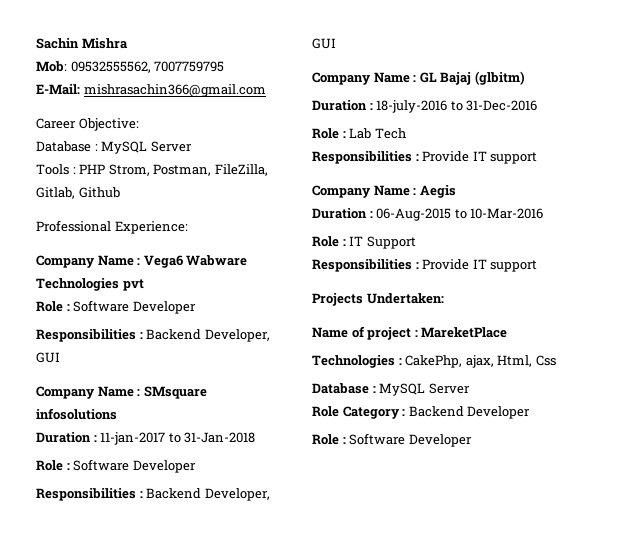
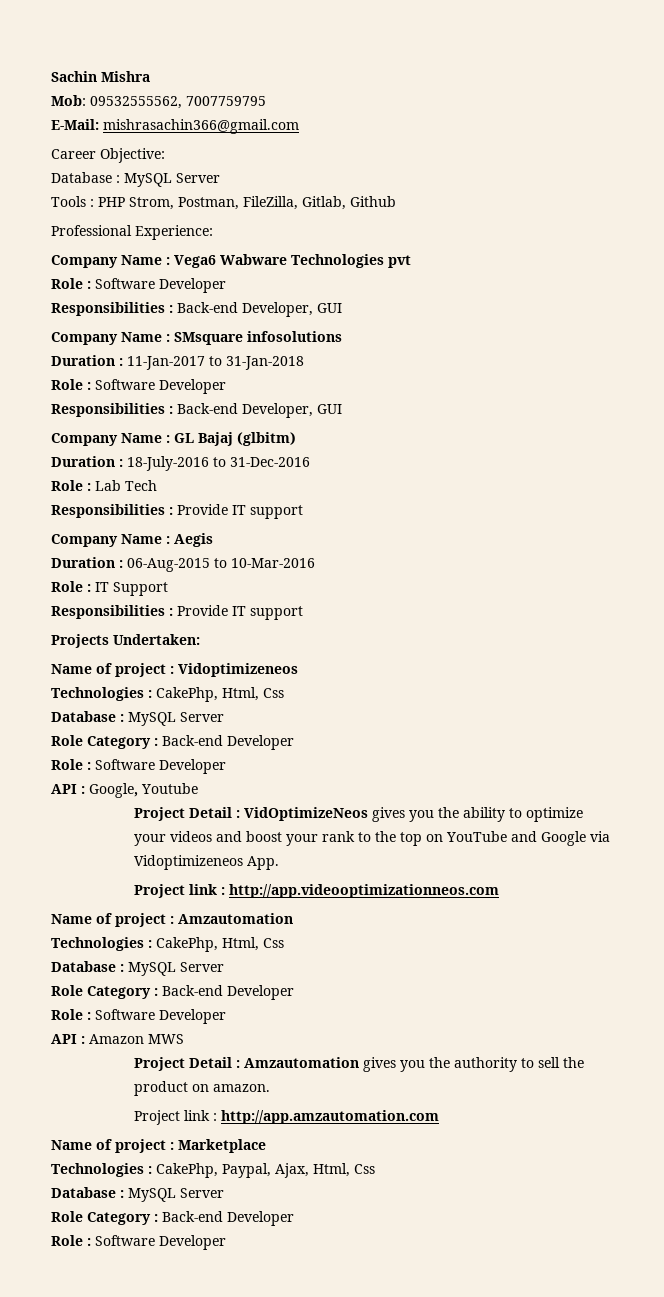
  Company Name : Vega6 Wabware Technologies pvt
  Role : Software Developer
- Responsibilities : Backend Developer, GUI
+ Responsibilities : Back-end Developer, GUI
- Duration : 11-jan-2017 to 31-Jan-2018
+ Duration : 11-Jan-2017 to 31-Jan-2018
  Role : Software Developer
- Responsibilities : Backend Developer, GUI
+ Responsibilities : Back-end Developer, GUI
- Duration : 18-july-2016 to 31-Dec-2016
+ Duration : 18-July-2016 to 31-Dec-2016
- Name of project : MareketPlace
- Technologies : CakePhp, ajax, Html, Css
+ Name of project : Vidoptimizeneos
+ Technologies : CakePhp, Html, Css
  Database : MySQL Server
- Role Category : Backend Developer
+ Role Category : Back-end Developer
+ Role : Software Developer
+ API : Google, Youtube
+ Project Detail : VidOptimizeNeos gives you the ability to optimize your videos and boost your rank to the top on YouTube and Google via Vidoptimizeneos App.
+ Project link : http://app.videooptimizationneos.com
+ Name of project : Amzautomation
+ Technologies : CakePhp, Html, Css
+ Database : MySQL Server
+ Role Category : Back-end Developer
+ Role : Software Developer
+ API : Amazon MWS
+ Project Detail : Amzautomation gives you the authority to sell the product on amazon.
+ Project link : http://app.amzautomation.com
+ Name of project : Marketplace
+ Technologies : CakePhp, Paypal, Ajax, Html, Css
+ Database : MySQL Server
+ Role Category : Back-end Developer

